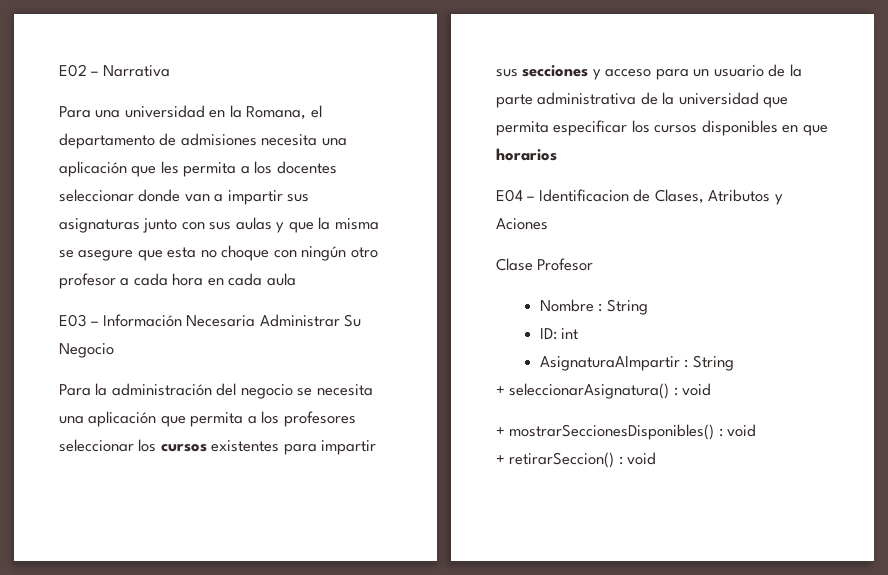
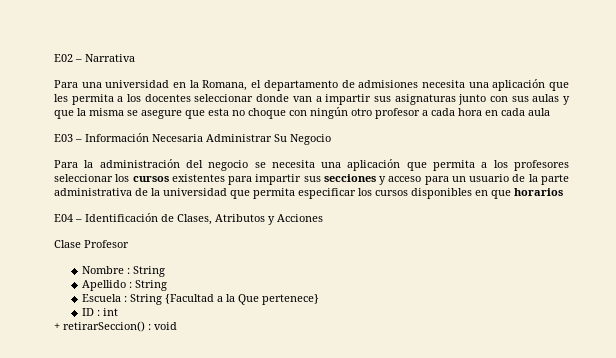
- E04 – Identificacion de Clases, Atributos y Aciones
+ E04 – Identificación de Clases, Atributos y Acciones
- ID: int
- AsignaturaAImpartir : String
- + seleccionarAsignatura() : void
- + mostrarSeccionesDisponibles() : void
+ Apellido : String
+ Escuela : String {Facultad a la Que pertenece}
+ ID : int

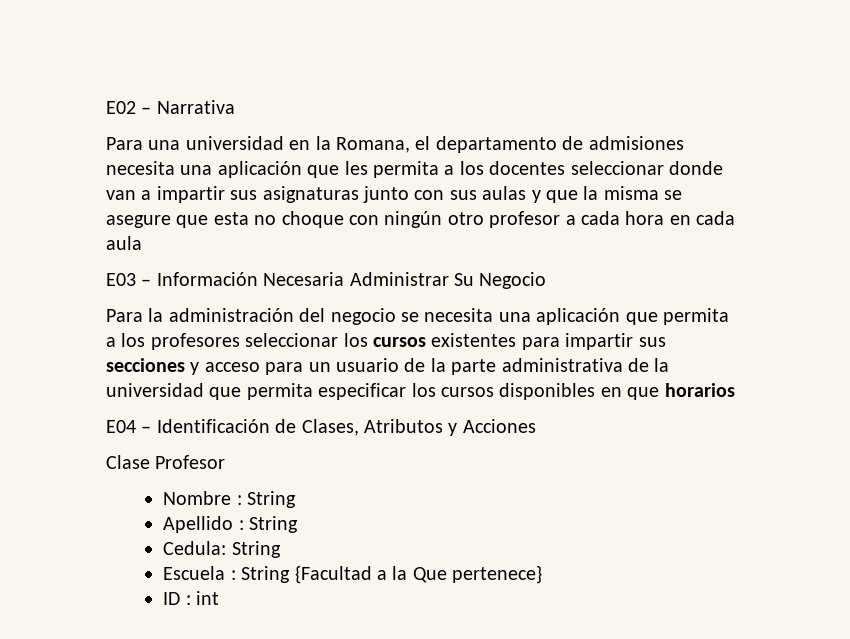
+ Cedula: String
- + retirarSeccion() : void

